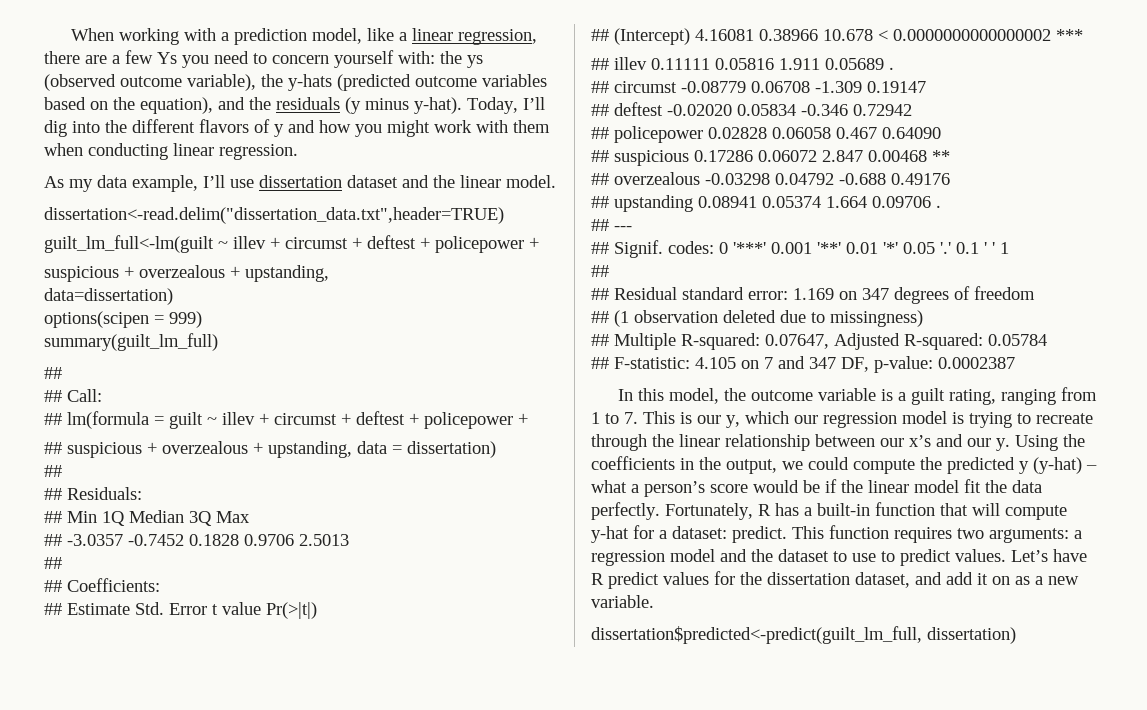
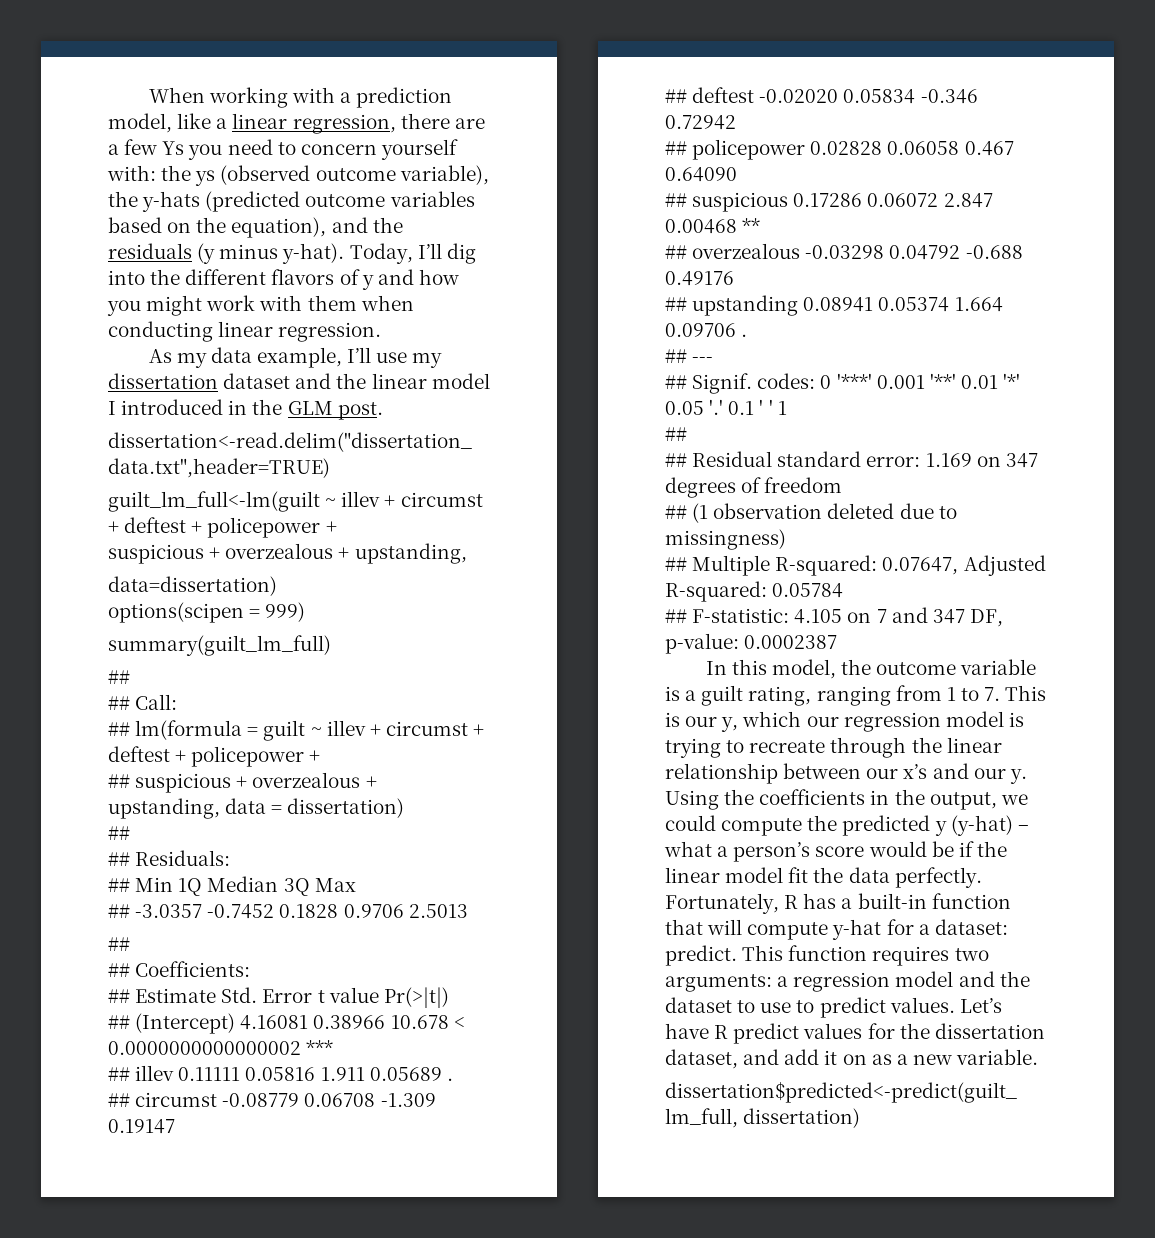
- As my data example, I’ll use dissertation dataset and the linear model.
+ As my data example, I’ll use my dissertation dataset and the linear model I introduced in the GLM post.

